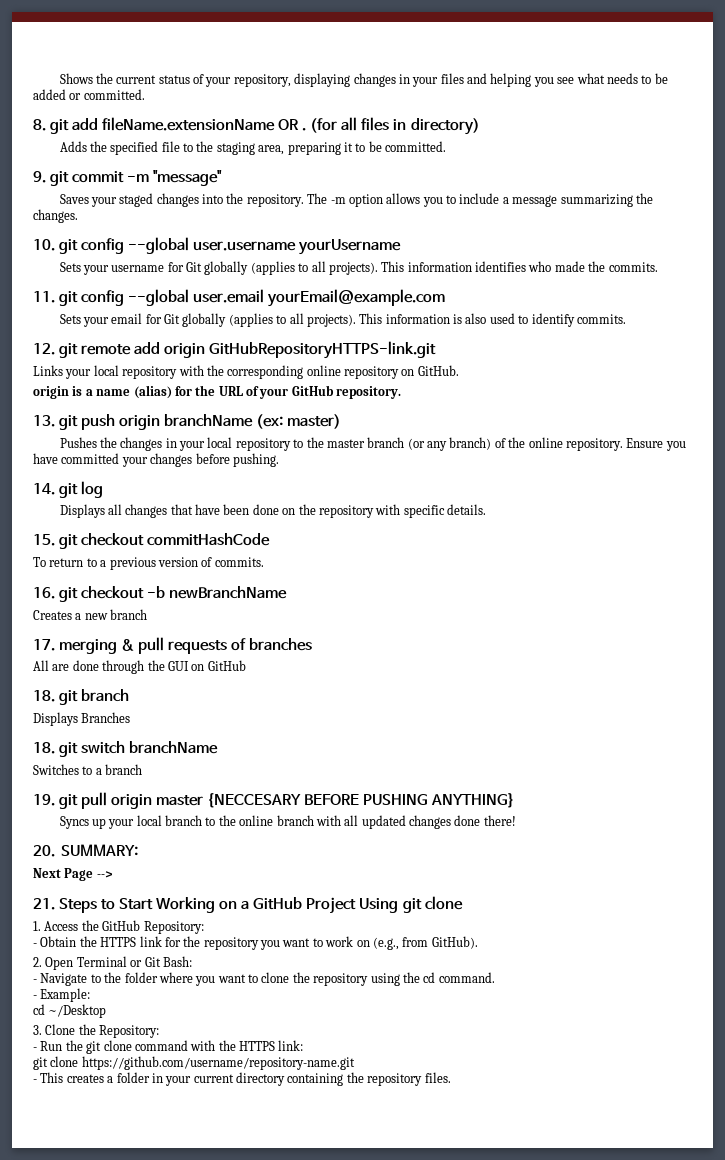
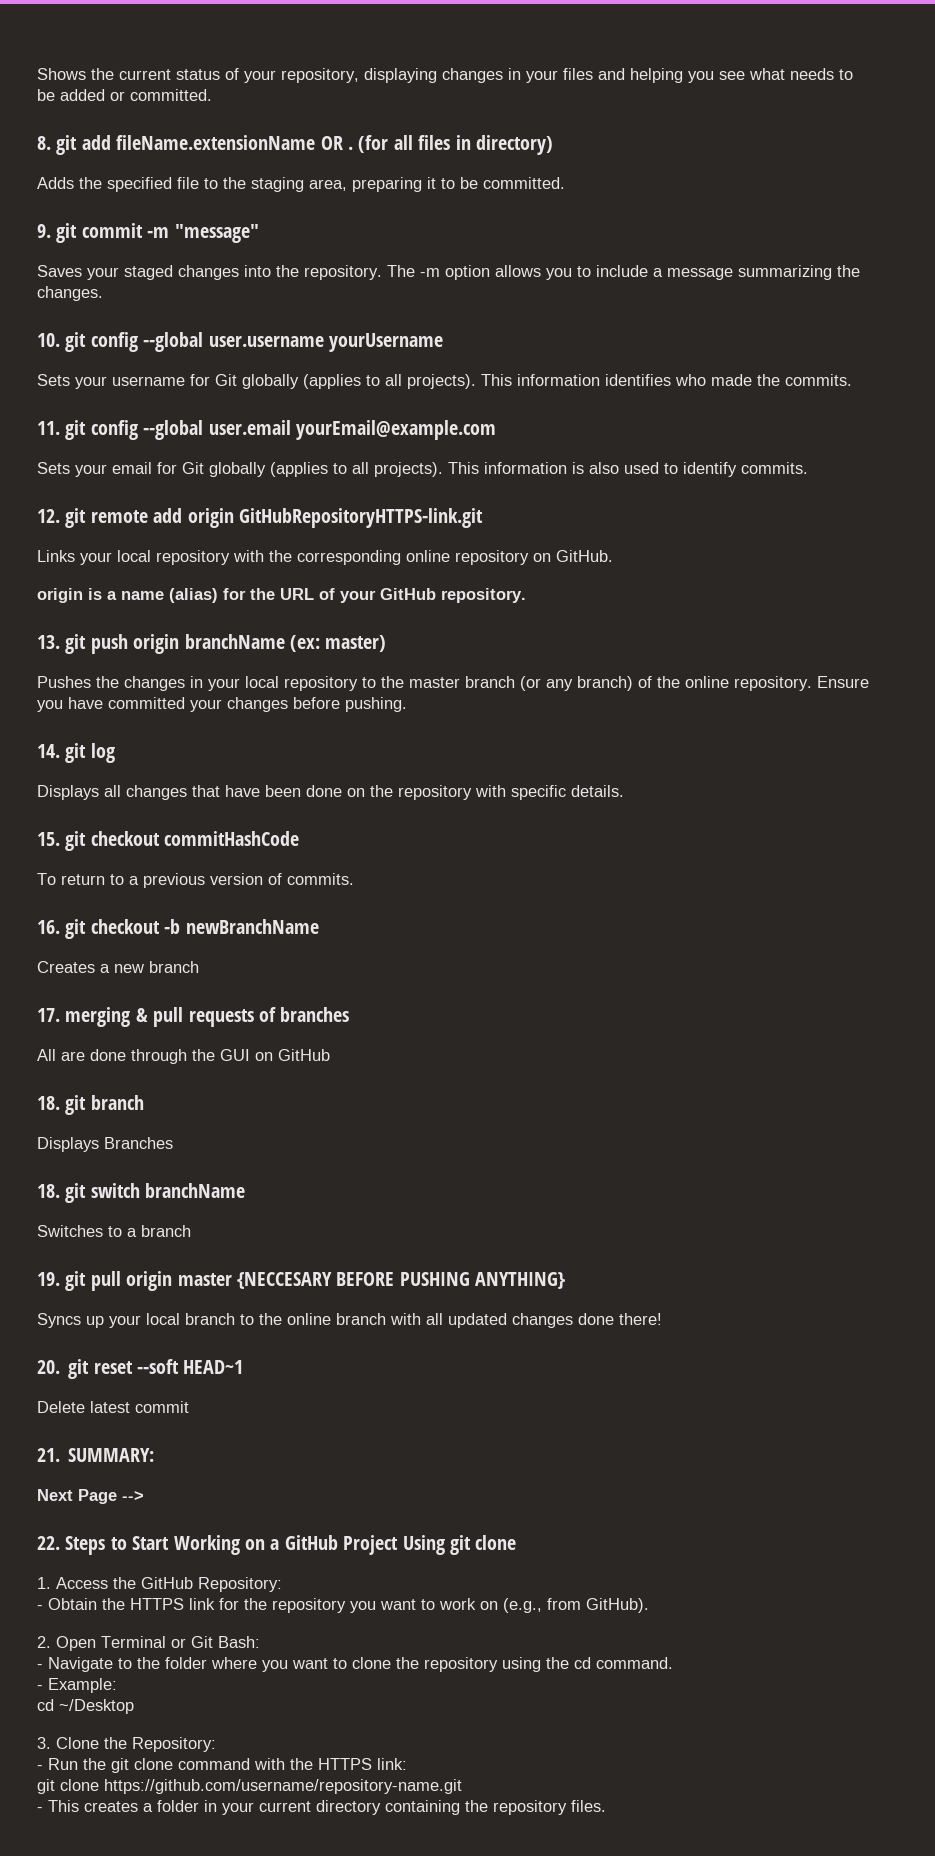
- 20. SUMMARY:
+ 20. git reset --soft HEAD~1
+ Delete latest commit
+ 21. SUMMARY:
- 21. Steps to Start Working on a GitHub Project Using git clone
+ 22. Steps to Start Working on a GitHub Project Using git clone

